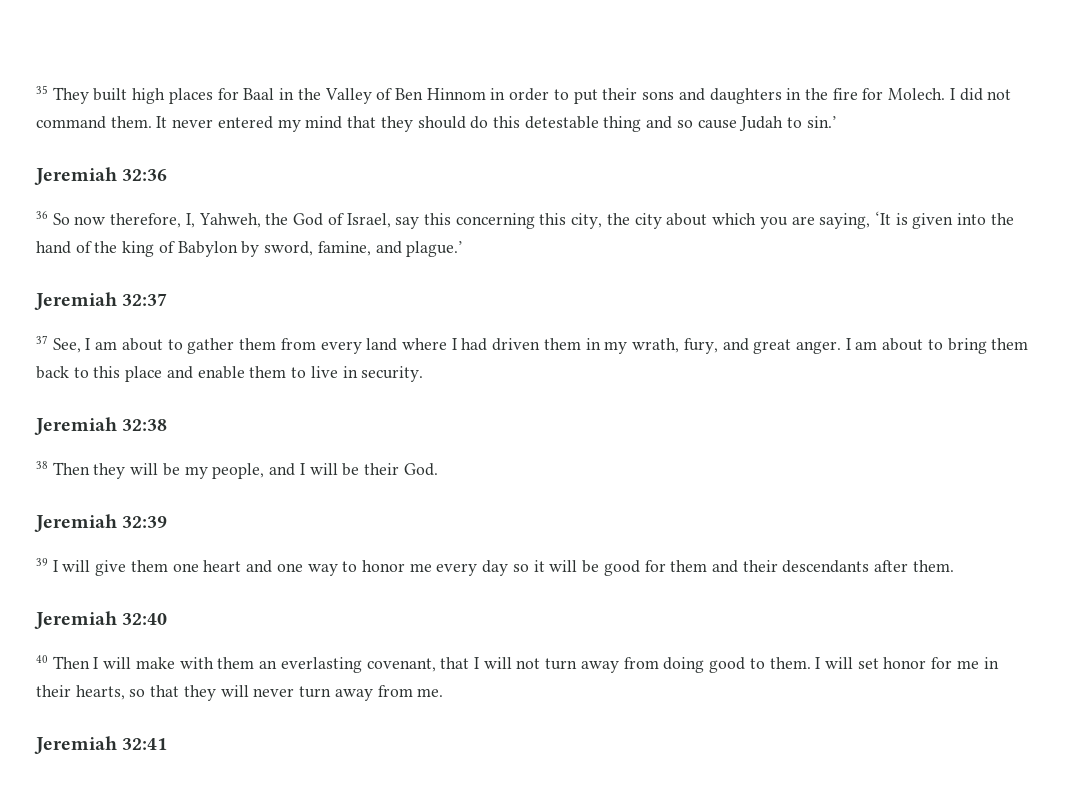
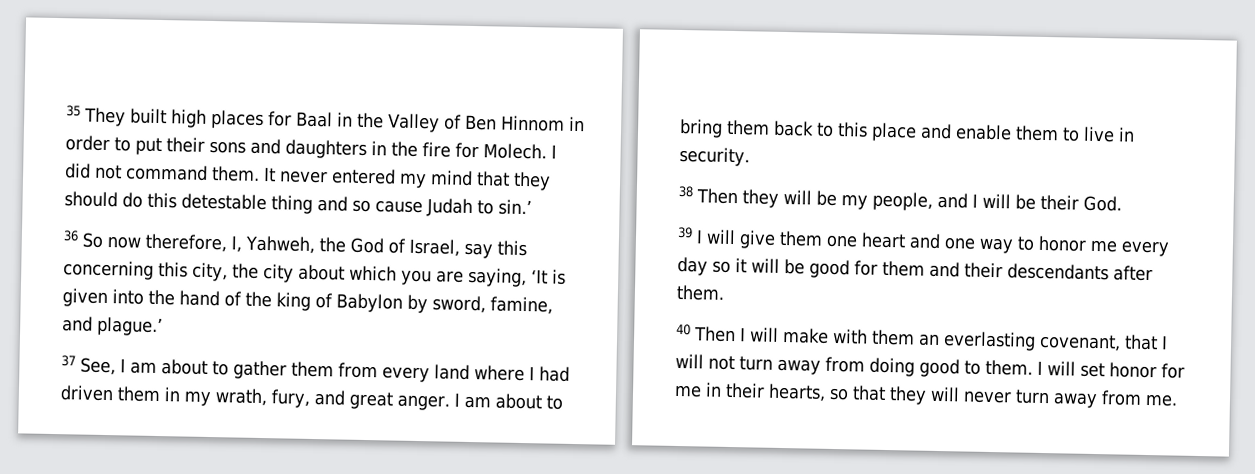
- Jeremiah 32:36
- Jeremiah 32:37
- Jeremiah 32:38
- Jeremiah 32:39
- Jeremiah 32:40
- Jeremiah 32:41

